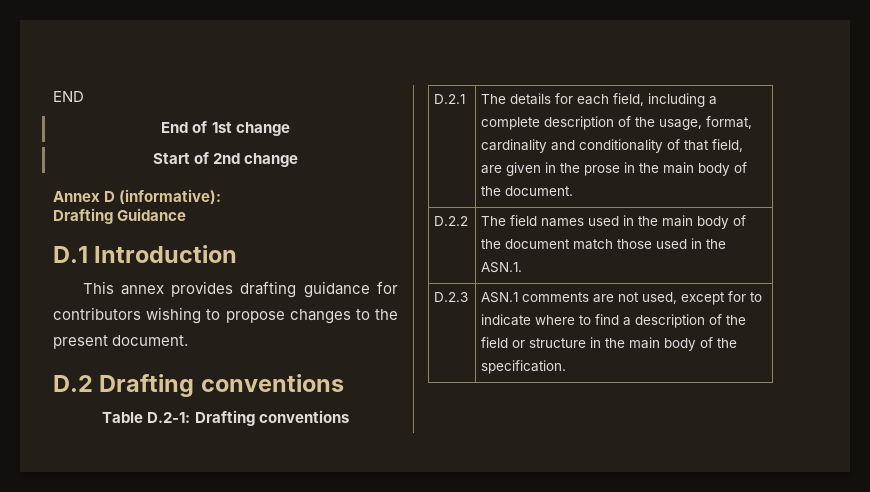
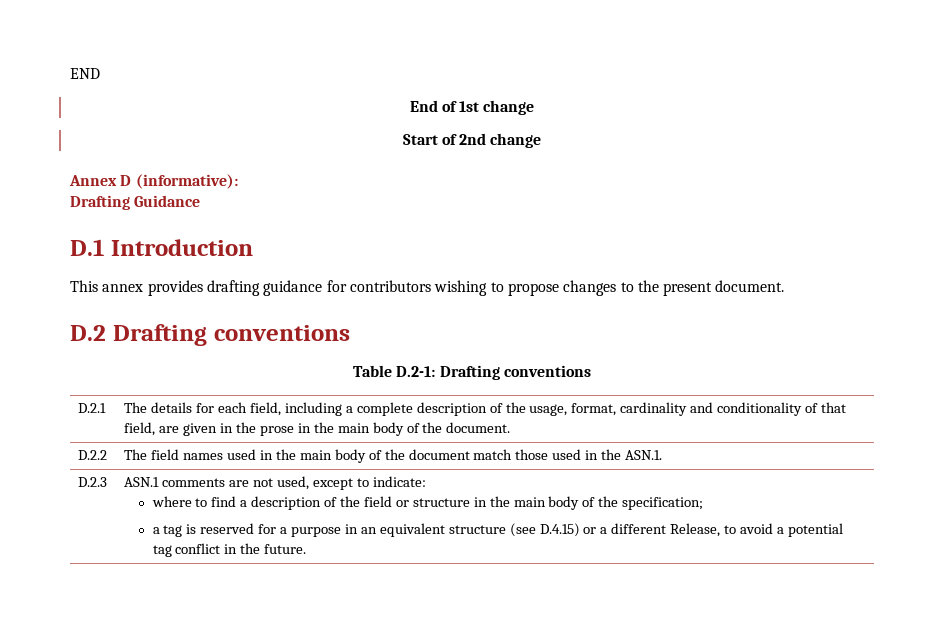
- ASN.1 comments are not used, except for to indicate where to find a description of the field or structure in the main body of the specification.
+ ASN.1 comments are not used, except to indicate:
+ where to find a description of the field or structure in the main body of the specification;
+ a tag is reserved for a purpose in an equivalent structure (see D.4.15) or a different Release, to avoid a potential tag conflict in the future.

